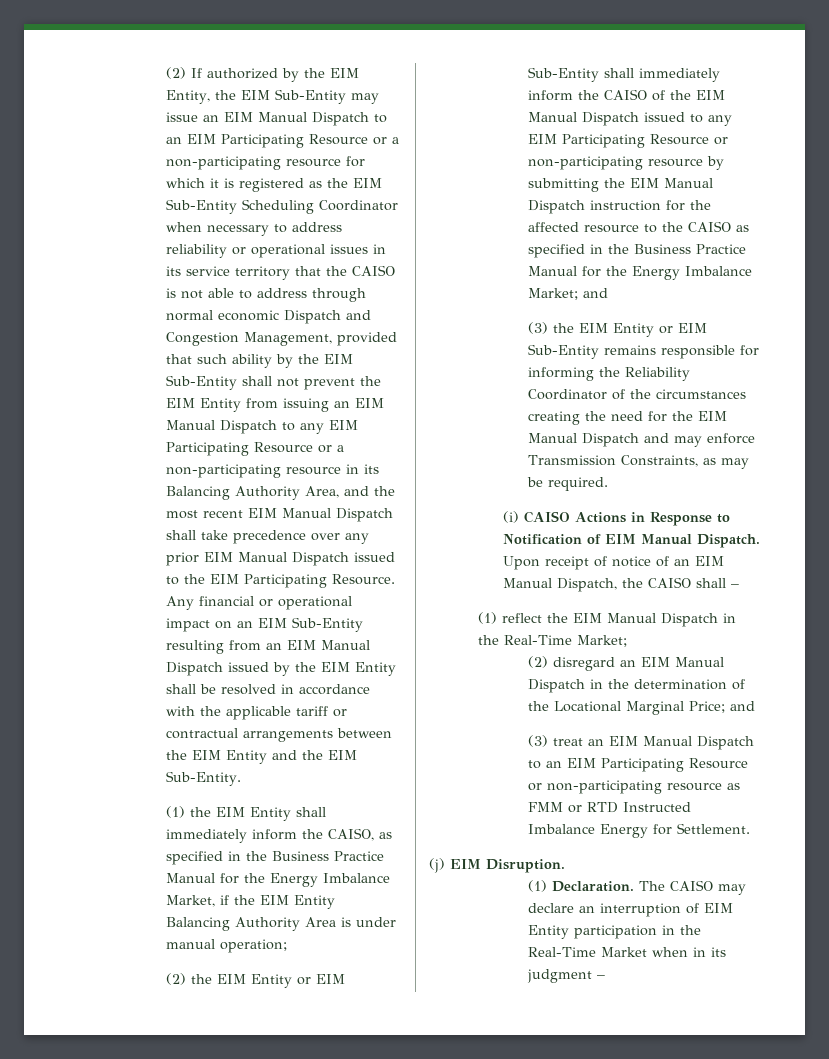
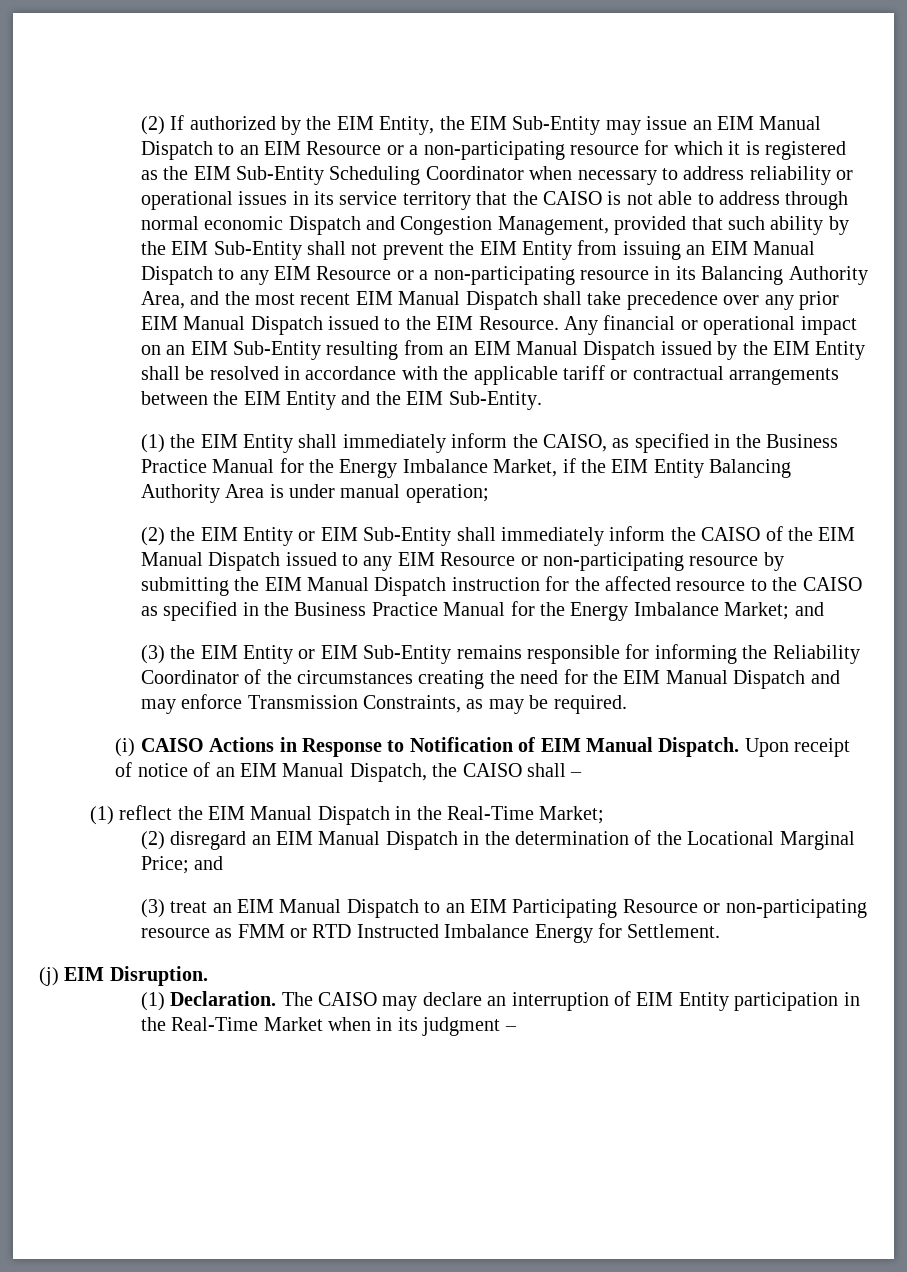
- (2) If authorized by the EIM Entity, the EIM Sub-Entity may issue an EIM Manual Dispatch to an EIM Participating Resource or a non-participating resource for which it is registered as the EIM Sub-Entity Scheduling Coordinator when necessary to address reliability or operational issues in its service territory that the CAISO is not able to address through normal economic Dispatch and Congestion Management, provided that such ability by the EIM Sub-Entity shall not prevent the EIM Entity from issuing an EIM Manual Dispatch to any EIM Participating Resource or a non-participating resource in its Balancing Authority Area, and the most recent EIM Manual Dispatch shall take precedence over any prior EIM Manual Dispatch issued to the EIM Participating Resource.
+ (2) If authorized by the EIM Entity, the EIM Sub-Entity may issue an EIM Manual Dispatch to an EIM Resource or a non-participating resource for which it is registered as the EIM Sub-Entity Scheduling Coordinator when necessary to address reliability or operational issues in its service territory that the CAISO is not able to address through normal economic Dispatch and Congestion Management, provided that such ability by the EIM Sub-Entity shall not prevent the EIM Entity from issuing an EIM Manual Dispatch to any EIM Resource or a non-participating resource in its Balancing Authority Area, and the most recent EIM Manual Dispatch shall take precedence over any prior EIM Manual Dispatch issued to the EIM Resource.
- (2) the EIM Entity or EIM Sub-Entity shall immediately inform the CAISO of the EIM Manual Dispatch issued to any EIM Participating Resource or non-participating resource by submitting the EIM Manual Dispatch instruction for the affected resource to the CAISO as specified in the Business Practice Manual for the Energy Imbalance Market; and
+ (2) the EIM Entity or EIM Sub-Entity shall immediately inform the CAISO of the EIM Manual Dispatch issued to any EIM Resource or non-participating resource by submitting the EIM Manual Dispatch instruction for the affected resource to the CAISO as specified in the Business Practice Manual for the Energy Imbalance Market; and

